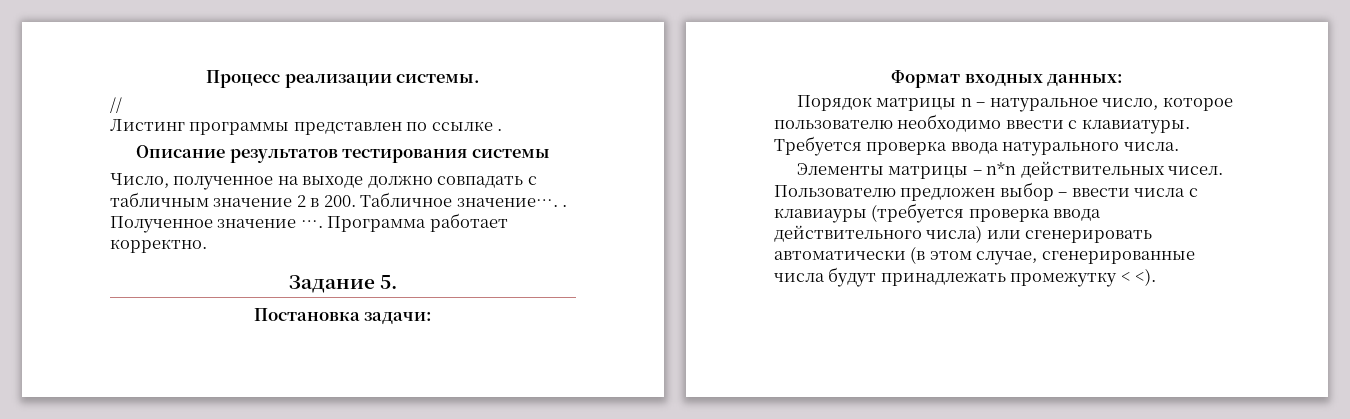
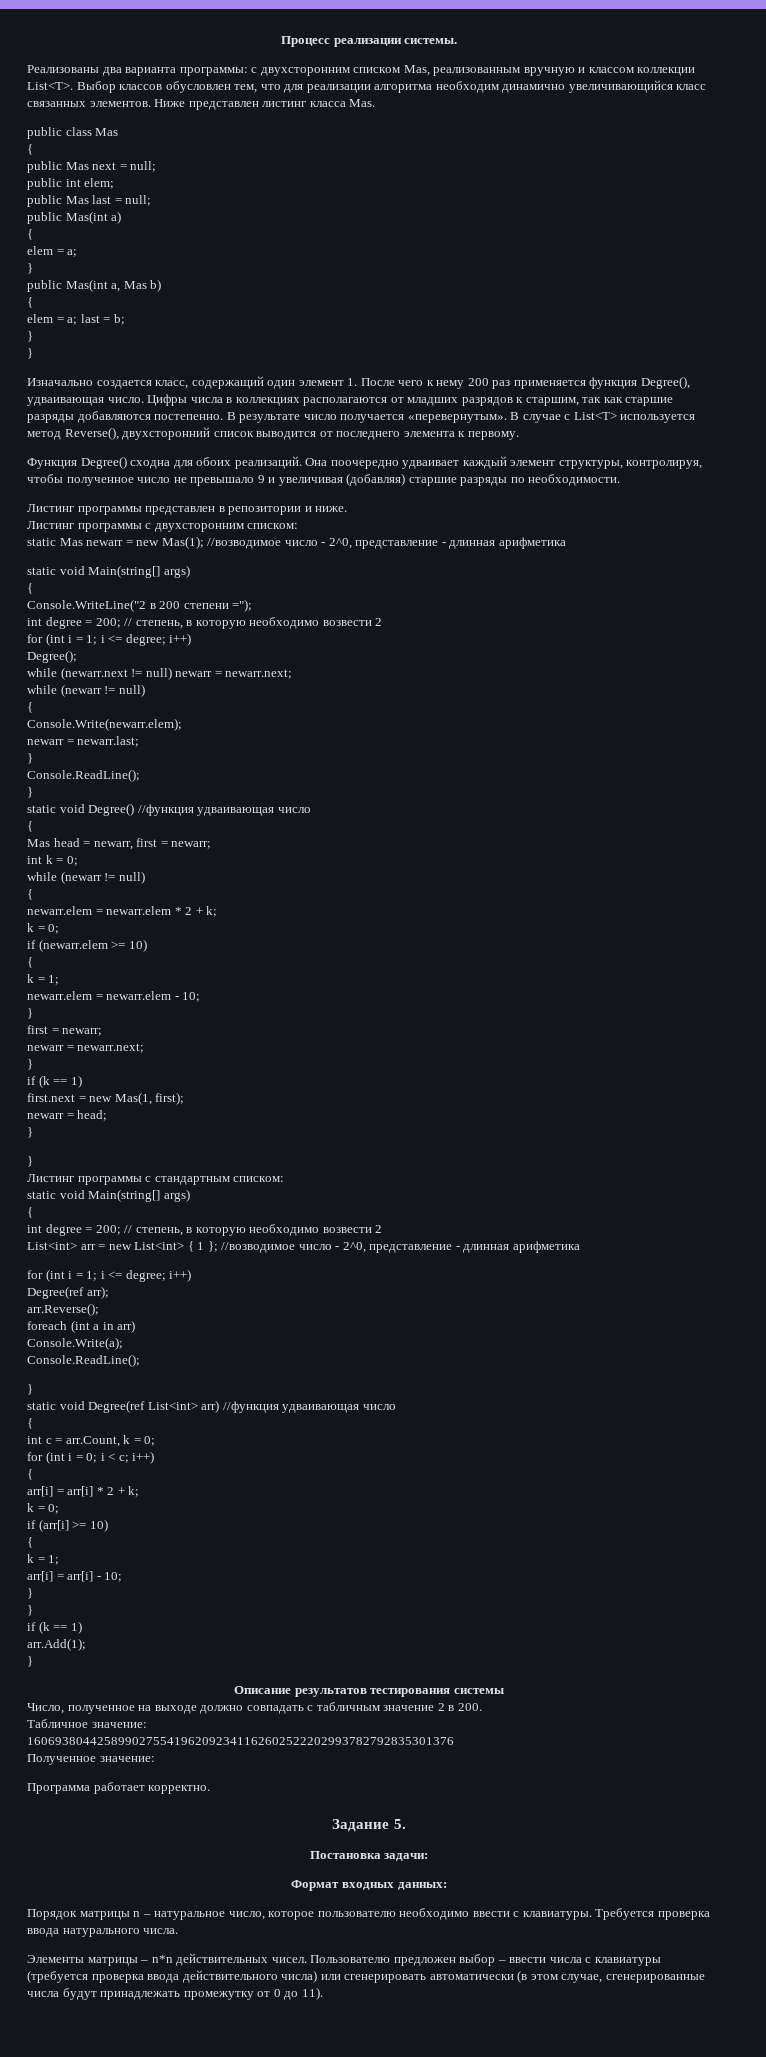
  Процесс реализации системы.
- //
- Листинг программы представлен по ссылке .
+ Реализованы два варианта программы: с двухсторонним списком Mas, реализованным вручную и классом коллекции List<T>. Выбор классов обусловлен тем, что для реализации алгоритма необходим динамично увеличивающийся класс связанных элементов. Ниже представлен листинг класса Mas.
+ public class Mas
+ {
+ public Mas next = null;
+ public int elem;
+ public Mas last = null;
+ public Mas(int a)
+ {
+ elem = a;
+ }
+ public Mas(int a, Mas b)
+ {
+ elem = a; last = b;
+ }
+ }
+ Изначально создается класс, содержащий один элемент 1. После чего к нему 200 раз применяется функция Degree(), удваивающая число. Цифры числа в коллекциях располагаются от младших разрядов к старшим, так как старшие разряды добавляются постепенно. В результате число получается «перевернутым». В случае с List<T> используется метод Reverse(), двухсторонний список выводится от последнего элемента к первому.
+ Функция Degree() сходна для обоих реализаций. Она поочередно удваивает каждый элемент структуры, контролируя, чтобы полученное число не превышало 9 и увеличивая (добавляя) старшие разряды по необходимости.
+ Листинг программы представлен в репозитории и ниже.
+ Листинг программы с двухсторонним списком:
+ static Mas newarr = new Mas(1); //возводимое число - 2^0, представление - длинная арифметика
+ static void Main(string[] args)
+ {
+ Console.WriteLine("2 в 200 степени =");
+ int degree = 200; // степень, в которую необходимо возвести 2
+ for (int i = 1; i <= degree; i++)
+ Degree();
+ while (newarr.next != null) newarr = newarr.next;
+ while (newarr != null)
+ {
+ Console.Write(newarr.elem);
+ newarr = newarr.last;
+ }
+ Console.ReadLine();
+ }
+ static void Degree() //функция удваивающая число
+ {
+ Mas head = newarr, first = newarr;
+ int k = 0;
+ while (newarr != null)
+ {
+ newarr.elem = newarr.elem * 2 + k;
+ k = 0;
+ if (newarr.elem >= 10)
+ {
+ k = 1;
+ newarr.elem = newarr.elem - 10;
+ }
+ first = newarr;
+ newarr = newarr.next;
+ }
+ if (k == 1)
+ first.next = new Mas(1, first);
+ newarr = head;
+ }
+ }
+ Листинг программы с стандартным списком:
+ static void Main(string[] args)
+ {
+ int degree = 200; // степень, в которую необходимо возвести 2
+ List<int> arr = new List<int> { 1 }; //возводимое число - 2^0, представление - длинная арифметика
+ for (int i = 1; i <= degree; i++)
+ Degree(ref arr);
+ arr.Reverse();
+ foreach (int a in arr)
+ Console.Write(a);
+ Console.ReadLine();
+ }
+ static void Degree(ref List<int> arr) //функция удваивающая число
+ {
+ int c = arr.Count, k = 0;
+ for (int i = 0; i < c; i++)
+ {
+ arr[i] = arr[i] * 2 + k;
+ k = 0;
+ if (arr[i] >= 10)
+ {
+ k = 1;
+ arr[i] = arr[i] - 10;
+ }
+ }
+ if (k == 1)
+ arr.Add(1);
+ }
- Число, полученное на выходе должно совпадать с табличным значение 2 в 200. Табличное значение…. . Полученное значение …. Программа работает корректно.
+ Число, полученное на выходе должно совпадать с табличным значение 2 в 200.
+ Табличное значение:
+ 1606938044258990275541962092341162602522202993782792835301376
+ Полученное значение:
+ Программа работает корректно.
- Пользователю предложен выбор – ввести числа с клавиауры (требуется проверка ввода действительного числа) или сгенерировать автоматически (в этом случае, сгенерированные числа будут принадлежать промежутку < <).
+ Пользователю предложен выбор – ввести числа с клавиатуры (требуется проверка ввода действительного числа) или сгенерировать автоматически (в этом случае, сгенерированные числа будут принадлежать промежутку от 0 до 11).

